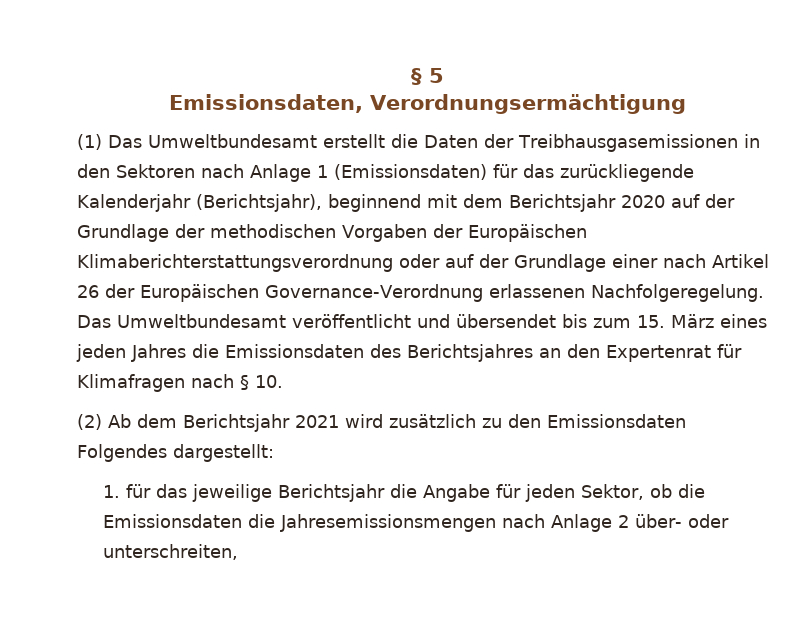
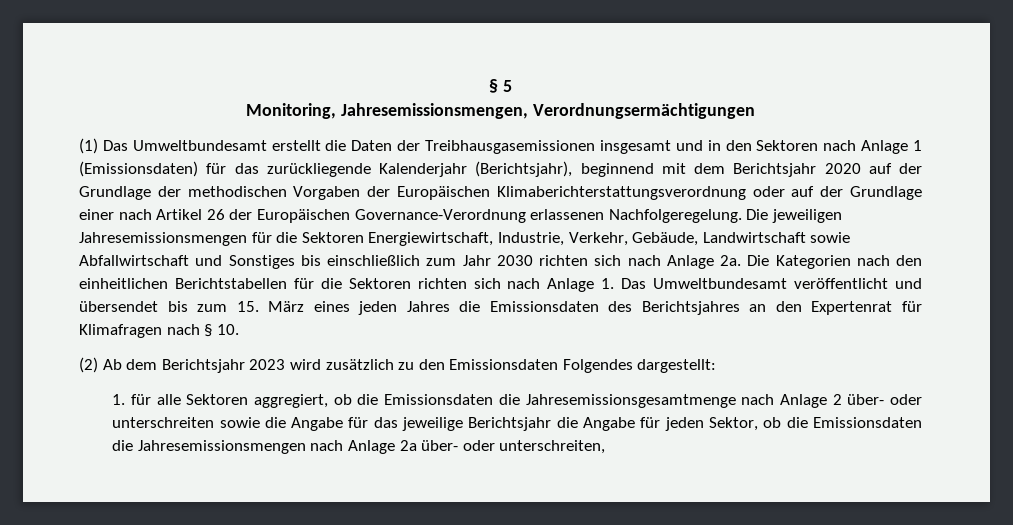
- Emissionsdaten, Verordnungsermächtigung
+ Monitoring, Jahresemissionsmengen, Verordnungsermächtigungen
- (1) Das Umweltbundesamt erstellt die Daten der Treibhausgasemissionen in den Sektoren nach Anlage 1 (Emissionsdaten) für das zurückliegende Kalenderjahr (Berichtsjahr), beginnend mit dem Berichtsjahr 2020 auf der Grundlage der methodischen Vorgaben der Europäischen Klimaberichterstattungsverordnung oder auf der Grundlage einer nach Artikel 26 der Europäischen Governance-Verordnung erlassenen Nachfolgeregelung.
+ (1) Das Umweltbundesamt erstellt die Daten der Treibhausgasemissionen insgesamt und in den Sektoren nach Anlage 1 (Emissionsdaten) für das zurückliegende Kalenderjahr (Berichtsjahr), beginnend mit dem Berichtsjahr 2020 auf der Grundlage der methodischen Vorgaben der Europäischen Klimaberichterstattungsverordnung oder auf der Grundlage einer nach Artikel 26 der Europäischen Governance-Verordnung erlassenen Nachfolgeregelung.
- Das Umweltbundesamt veröffentlicht und übersendet bis zum 15. März eines jeden Jahres die Emissionsdaten des Berichtsjahres an den Expertenrat für Klimafragen nach § 10.
+ Die jeweiligen Jahresemissionsmengen für die Sektoren Energiewirtschaft, Industrie, Verkehr, Gebäude, Landwirtschaft sowie Abfallwirtschaft und Sonstiges bis einschließlich zum Jahr 2030 richten sich nach Anlage 2a. Die Kategorien nach den einheitlichen Berichtstabellen für die Sektoren richten sich nach Anlage 1. Das Umweltbundesamt veröffentlicht und übersendet bis zum 15. März eines jeden Jahres die Emissionsdaten des Berichtsjahres an den Expertenrat für Klimafragen nach § 10.
- (2) Ab dem Berichtsjahr 2021 wird zusätzlich zu den Emissionsdaten Folgendes dargestellt:
+ (2) Ab dem Berichtsjahr 2023 wird zusätzlich zu den Emissionsdaten Folgendes dargestellt:
- 1. für das jeweilige Berichtsjahr die Angabe für jeden Sektor, ob die Emissionsdaten die Jahresemissionsmengen nach Anlage 2 über- oder unterschreiten,
+ 1. für alle Sektoren aggregiert, ob die Emissionsdaten die Jahresemissionsgesamtmenge nach Anlage 2 über- oder unterschreiten sowie die Angabe für das jeweilige Berichtsjahr die Angabe für jeden Sektor, ob die Emissionsdaten die Jahresemissionsmengen nach Anlage 2a über- oder unterschreiten,

